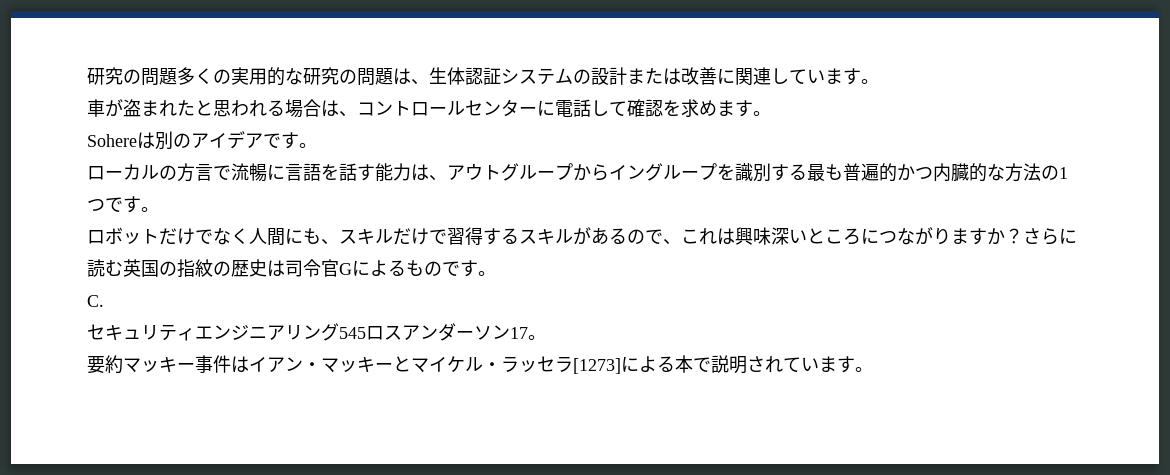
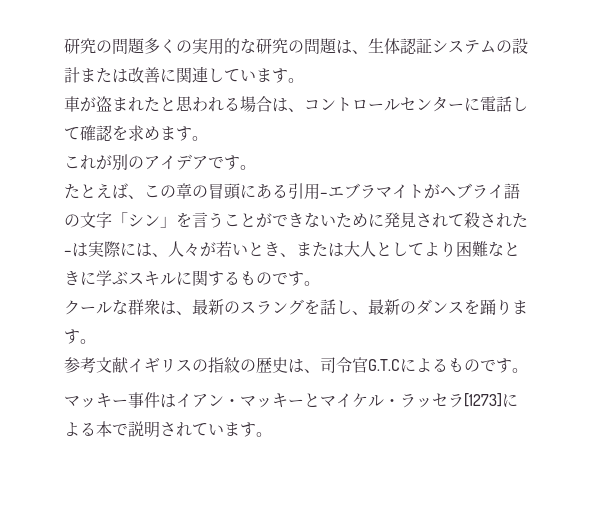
- Sohereは別のアイデアです。
+ これが別のアイデアです。
- ローカルの方言で流暢に言語を話す能力は、アウトグループからイングループを識別する最も普遍的かつ内臓的な方法の1つです。
- ロボットだけでなく人間にも、スキルだけで習得するスキルがあるので、これは興味深いところにつながりますか？さらに読む英国の指紋の歴史は司令官Gによるものです。
+ たとえば、この章の冒頭にある引用–エブラマイトがヘブライ語の文字「シン」を言うことができないために発見されて殺された–は実際には、人々が若いとき、または大人としてより困難なときに学ぶスキルに関するものです。
+ クールな群衆は、最新のスラングを話し、最新のダンスを踊ります。
+ 参考文献イギリスの指紋の歴史は、司令官G.T.Cによるものです。
- C.
- セキュリティエンジニアリング545ロスアンダーソン17。
- 要約マッキー事件はイアン・マッキーとマイケル・ラッセラ[1273]による本で説明されています。
+ マッキー事件はイアン・マッキーとマイケル・ラッセラ[1273]による本で説明されています。

